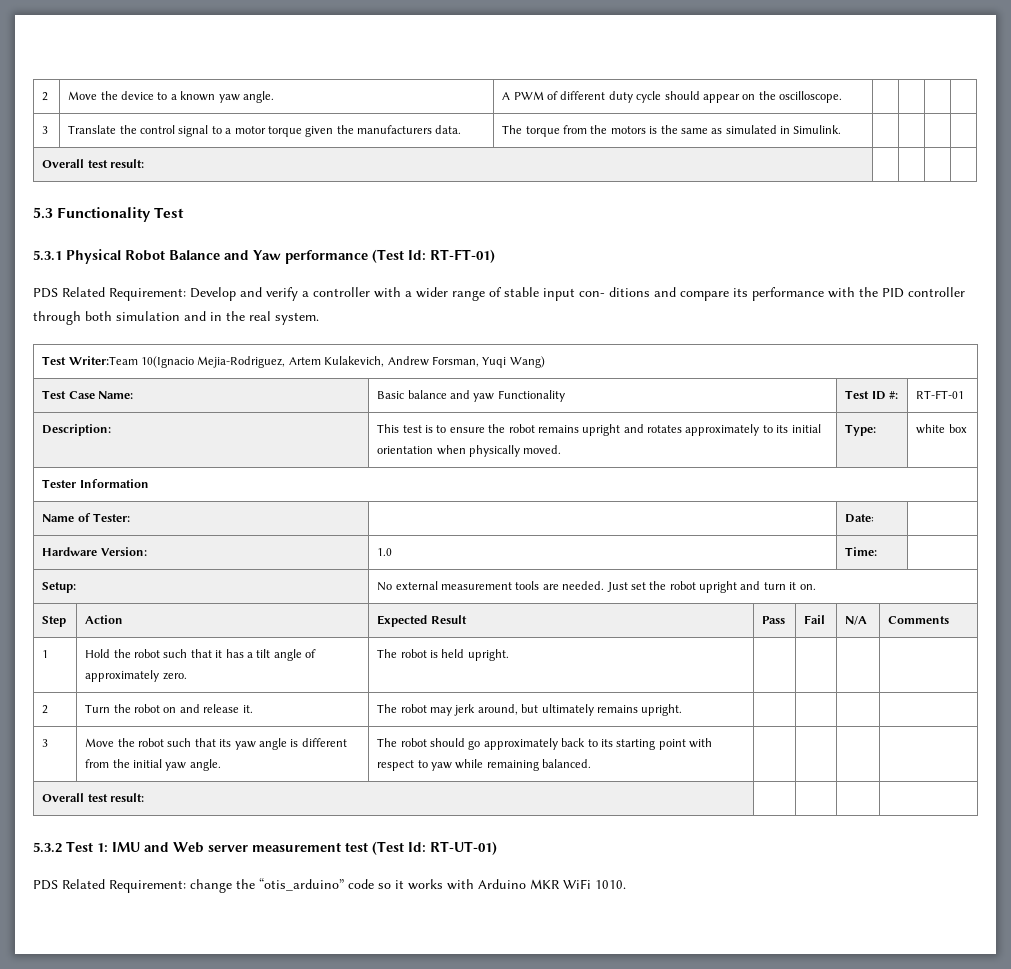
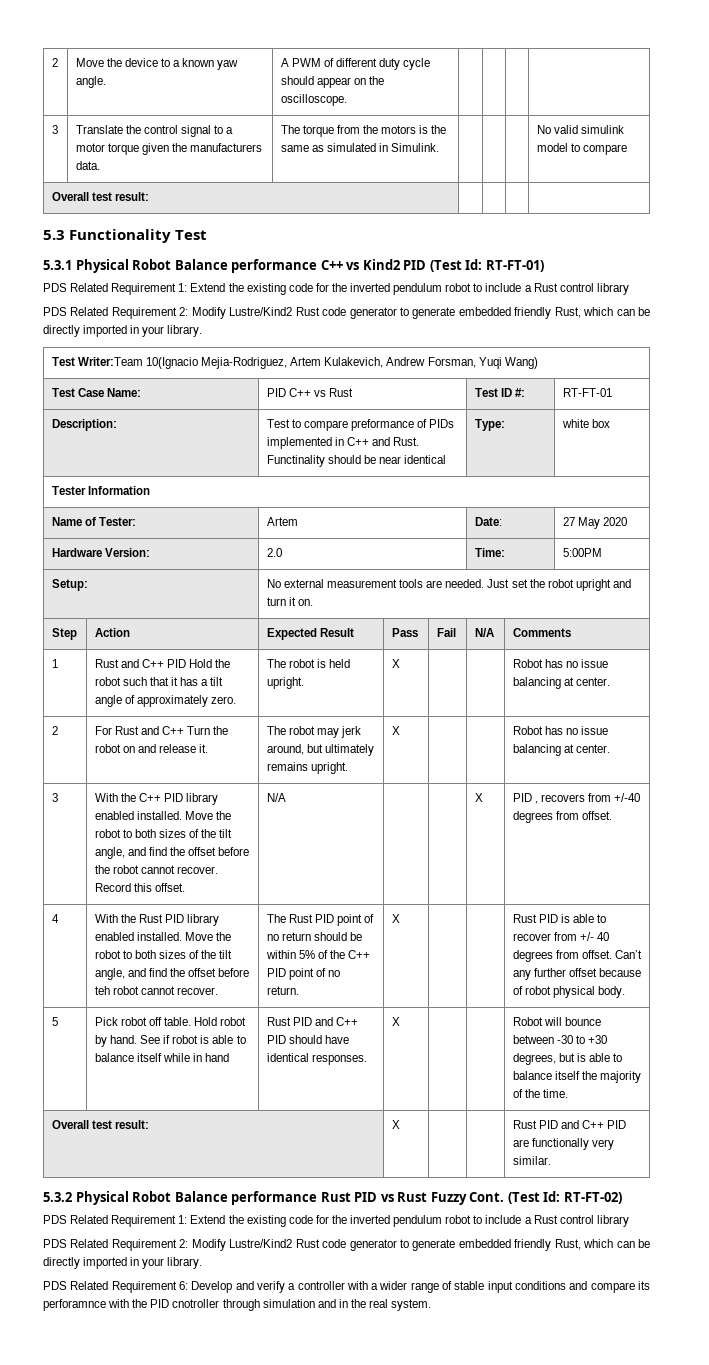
- 3 | Translate the control signal to a motor torque given the manufacturers data. | The torque from the motors is the same as simulated in Simulink. | | | |
+ 3 | Translate the control signal to a motor torque given the manufacturers data. | The torque from the motors is the same as simulated in Simulink. | | | | No valid simulink model to compare
- 5.3.1 Physical Robot Balance and Yaw performance (Test Id: RT-FT-01)
- PDS Related Requirement: Develop and verify a controller with a wider range of stable input con- ditions and compare its performance with the PID controller through both simulation and in the real system.
+ 5.3.1 Physical Robot Balance performance C++ vs Kind2 PID (Test Id: RT-FT-01)
+ PDS Related Requirement 1: Extend the existing code for the inverted pendulum robot to include a Rust control library
+ PDS Related Requirement 2: Modify Lustre/Kind2 Rust code generator to generate embedded friendly Rust, which can be directly imported in your library.
- Test Case Name: | Basic balance and yaw Functionality | Test ID #: | RT-FT-01
+ Test Case Name: | PID C++ vs Rust | Test ID #: | RT-FT-01
- Description: | This test is to ensure the robot remains upright and rotates approximately to its initial orientation when physically moved. | Type: | white box
+ Description: | Test to compare preformance of PIDs implemented in C++ and Rust. Functinality should be near identical | Type: | white box
- Name of Tester: | | Date: |
+ Name of Tester: | Artem | Date: | 27 May 2020
- Hardware Version: | 1.0 | Time: |
+ Hardware Version: | 2.0 | Time: | 5:00PM
- 1 | Hold the robot such that it has a tilt angle of approximately zero. | The robot is held upright. | | | |
- 2 | Turn the robot on and release it. | The robot may jerk around, but ultimately remains upright. | | | |
- 3 | Move the robot such that its yaw angle is different from the initial yaw angle. | The robot should go approximately back to its starting point with respect to yaw while remaining balanced. | | | |
- Overall test result: | | | |
- 5.3.2 Test 1: IMU and Web server measurement test (Test Id: RT-UT-01)
- PDS Related Requirement: change the “otis_arduino” code so it works with Arduino MKR WiFi 1010.
+ 1 | Rust and C++ PID Hold the robot such that it has a tilt angle of approximately zero. | The robot is held upright. | X | | | Robot has no issue balancing at center.
+ 2 | For Rust and C++ Turn the robot on and release it. | The robot may jerk around, but ultimately remains upright. | X | | | Robot has no issue balancing at center.
+ 3 | With the C++ PID library enabled installed. Move the robot to both sizes of the tilt angle, and find the offset before the robot cannot recover. Record this offset. | N/A | | | X | PID , recovers from +/-40 degrees from offset.
+ 4 | With the Rust PID library enabled installed. Move the robot to both sizes of the tilt angle, and find the offset before teh robot cannot recover. | The Rust PID point of no return should be within 5% of the C++ PID point of no return. | X | | | Rust PID is able to recover from +/- 40 degrees from offset. Can’t any further offset because of robot physical body.
+ 5 | Pick robot off table. Hold robot by hand. See if robot is able to balance itself while in hand | Rust PID and C++ PID should have identical responses. | X | | | Robot will bounce between -30 to +30 degrees, but is able to balance itself the majority of the time.
+ Overall test result: | X | | | Rust PID and C++ PID are functionally very similar.
+ 5.3.2 Physical Robot Balance performance Rust PID vs Rust Fuzzy Cont. (Test Id: RT-FT-02)
+ PDS Related Requirement 1: Extend the existing code for the inverted pendulum robot to include a Rust control library
+ PDS Related Requirement 2: Modify Lustre/Kind2 Rust code generator to generate embedded friendly Rust, which can be directly imported in your library.
+ PDS Related Requirement 6: Develop and verify a controller with a wider range of stable input conditions and compare its perforamnce with the PID cnotroller through simulation and in the real system.

